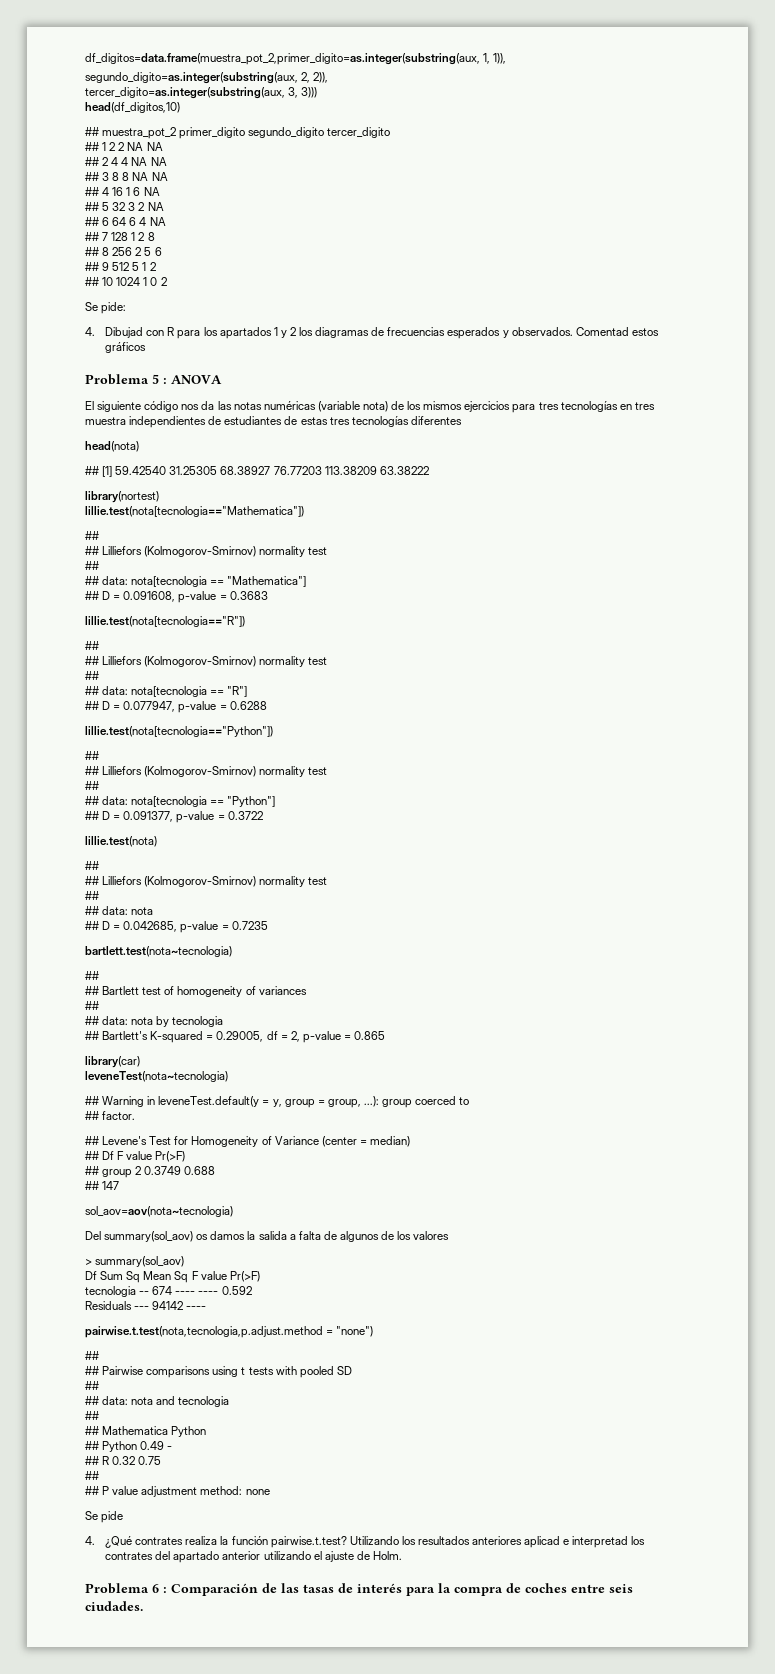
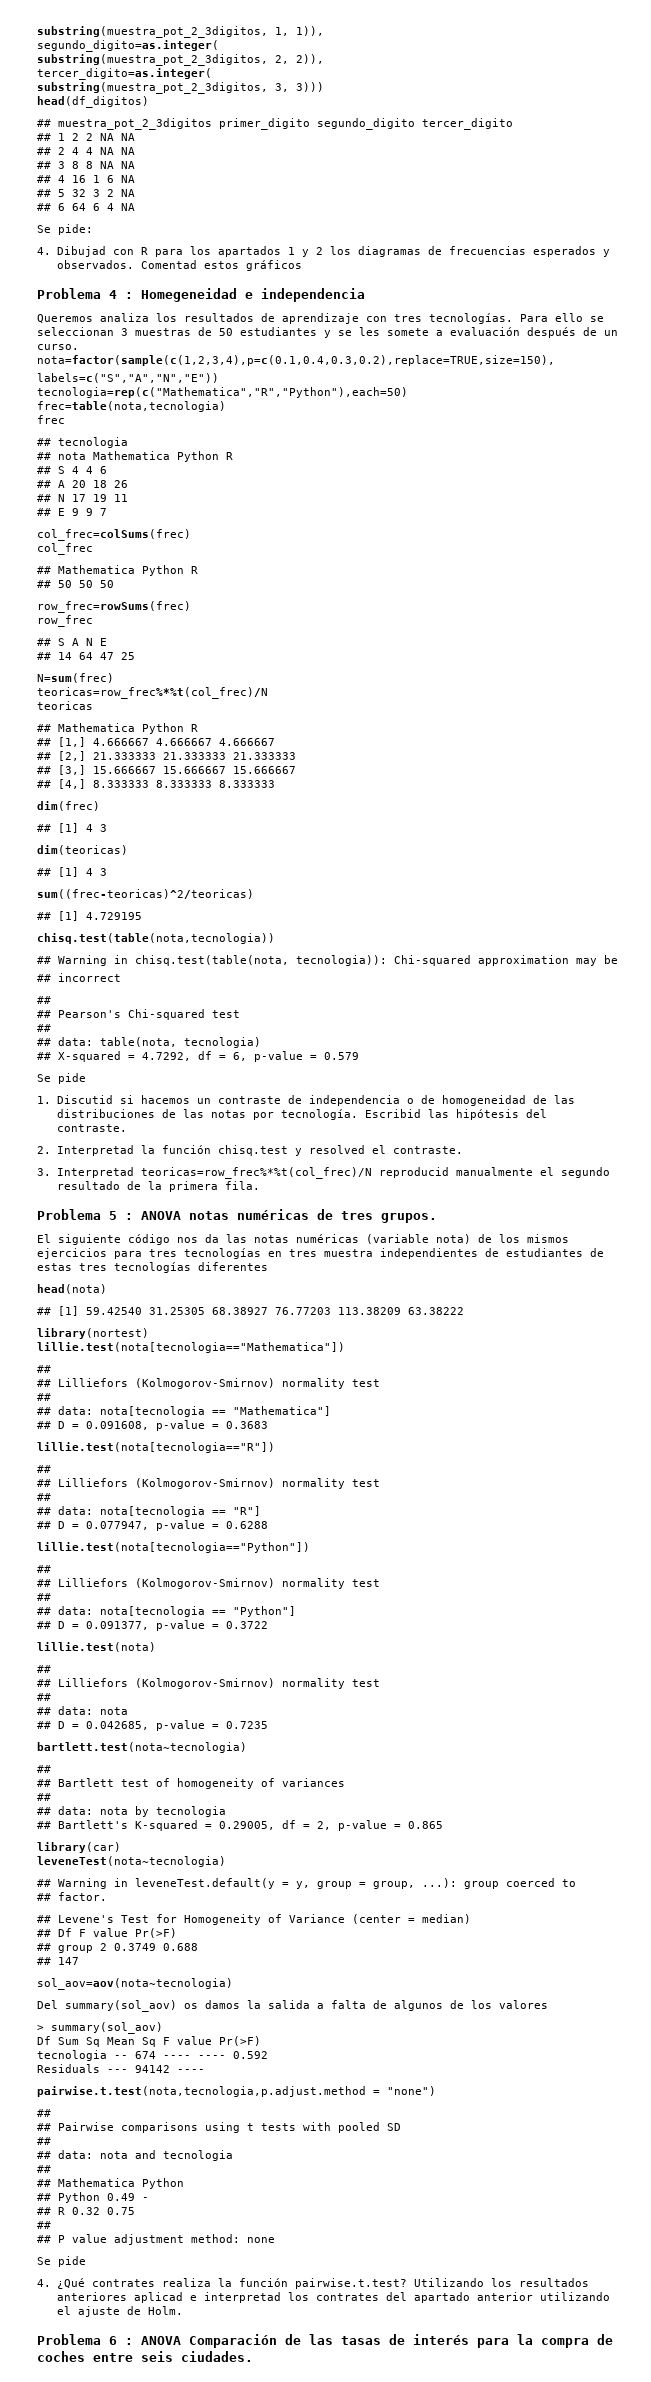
- df_digitos=data.frame(muestra_pot_2,primer_digito=as.integer(substring(aux, 1, 1)),
+ substring(muestra_pot_2_3digitos, 1, 1)),
- segundo_digito=as.integer(substring(aux, 2, 2)),
+ segundo_digito=as.integer(
+ substring(muestra_pot_2_3digitos, 2, 2)),
- tercer_digito=as.integer(substring(aux, 3, 3)))
+ tercer_digito=as.integer(
+ substring(muestra_pot_2_3digitos, 3, 3)))
- head(df_digitos,10)
- ## muestra_pot_2 primer_digito segundo_digito tercer_digito
+ head(df_digitos)
+ ## muestra_pot_2_3digitos primer_digito segundo_digito tercer_digito
- ## 7 128 1 2 8
- ## 8 256 2 5 6
- ## 9 512 5 1 2
- ## 10 1024 1 0 2
+ Problema 4 : Homegeneidad e independencia
+ Queremos analiza los resultados de aprendizaje con tres tecnologías. Para ello se seleccionan 3 muestras de 50 estudiantes y se les somete a evaluación después de un curso.
+ nota=factor(sample(c(1,2,3,4),p=c(0.1,0.4,0.3,0.2),replace=TRUE,size=150),
+ labels=c("S","A","N","E"))
+ tecnologia=rep(c("Mathematica","R","Python"),each=50)
+ frec=table(nota,tecnologia)
+ frec
+ ## tecnologia
+ ## nota Mathematica Python R
+ ## S 4 4 6
+ ## A 20 18 26
+ ## N 17 19 11
+ ## E 9 9 7
+ col_frec=colSums(frec)
+ col_frec
+ ## Mathematica Python R
+ ## 50 50 50
+ row_frec=rowSums(frec)
+ row_frec
+ ## S A N E
+ ## 14 64 47 25
+ N=sum(frec)
+ teoricas=row_frec%*%t(col_frec)/N
+ teoricas
+ ## Mathematica Python R
+ ## [1,] 4.666667 4.666667 4.666667
+ ## [2,] 21.333333 21.333333 21.333333
+ ## [3,] 15.666667 15.666667 15.666667
+ ## [4,] 8.333333 8.333333 8.333333
+ dim(frec)
+ ## [1] 4 3
+ dim(teoricas)
+ ## [1] 4 3
+ sum((frec-teoricas)^2/teoricas)
+ ## [1] 4.729195
+ chisq.test(table(nota,tecnologia))
+ ## Warning in chisq.test(table(nota, tecnologia)): Chi-squared approximation may be
+ ## incorrect
+ ##
+ ## Pearson's Chi-squared test
+ ##
+ ## data: table(nota, tecnologia)
+ ## X-squared = 4.7292, df = 6, p-value = 0.579
+ Se pide
+ 1. Discutid si hacemos un contraste de independencia o de homogeneidad de las distribuciones de las notas por tecnología. Escribid las hipótesis del contraste.
+ 2. Interpretad la función chisq.test y resolved el contraste.
+ 3. Interpretad teoricas=row_frec%*%t(col_frec)/N reproducid manualmente el segundo resultado de la primera fila.
- Problema 5 : ANOVA
+ Problema 5 : ANOVA notas numéricas de tres grupos.
- Problema 6 : Comparación de las tasas de interés para la compra de coches entre seis ciudades.
+ Problema 6 : ANOVA Comparación de las tasas de interés para la compra de coches entre seis ciudades.

